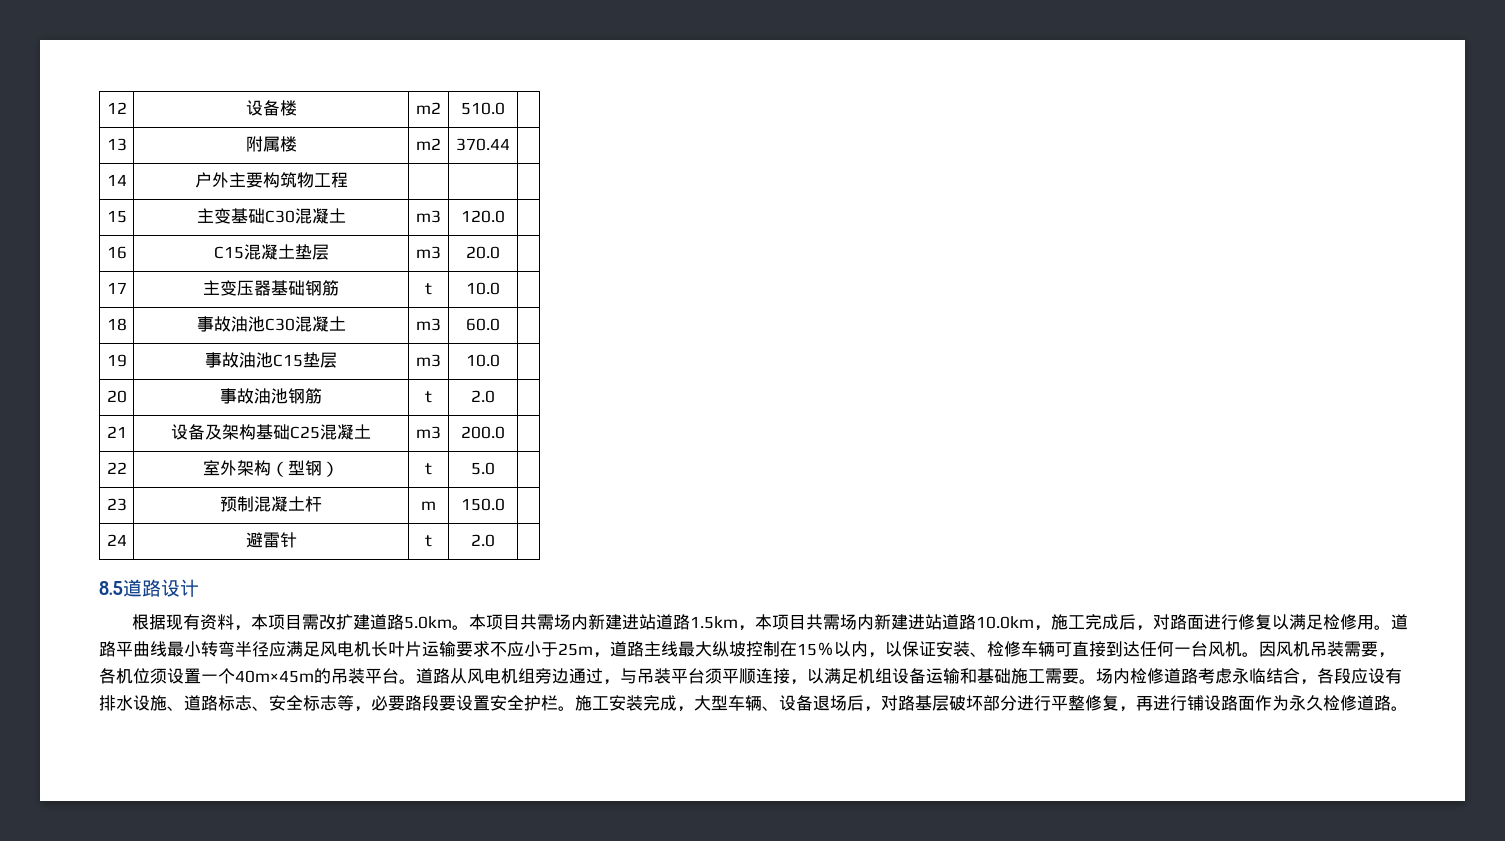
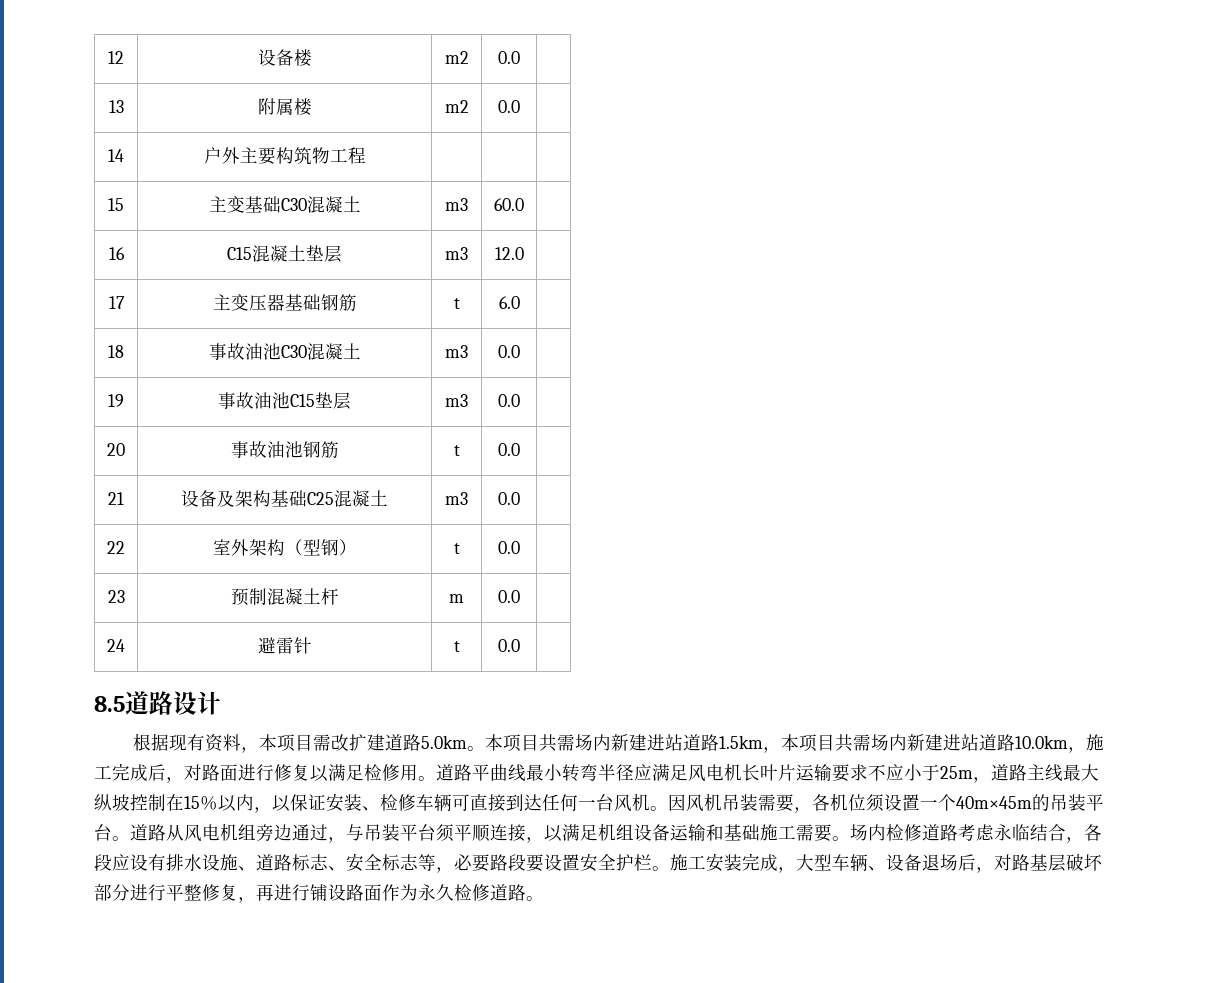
- 12 | 设备楼 | m2 | 510.0 |
+ 12 | 设备楼 | m2 | 0.0 |
- 13 | 附属楼 | m2 | 370.44 |
+ 13 | 附属楼 | m2 | 0.0 |
- 15 | 主变基础C30混凝土 | m3 | 120.0 |
+ 15 | 主变基础C30混凝土 | m3 | 60.0 |
- 16 | C15混凝土垫层 | m3 | 20.0 |
+ 16 | C15混凝土垫层 | m3 | 12.0 |
- 17 | 主变压器基础钢筋 | t | 10.0 |
+ 17 | 主变压器基础钢筋 | t | 6.0 |
- 18 | 事故油池C30混凝土 | m3 | 60.0 |
+ 18 | 事故油池C30混凝土 | m3 | 0.0 |
- 19 | 事故油池C15垫层 | m3 | 10.0 |
+ 19 | 事故油池C15垫层 | m3 | 0.0 |
- 20 | 事故油池钢筋 | t | 2.0 |
+ 20 | 事故油池钢筋 | t | 0.0 |
- 21 | 设备及架构基础C25混凝土 | m3 | 200.0 |
+ 21 | 设备及架构基础C25混凝土 | m3 | 0.0 |
- 22 | 室外架构（型钢） | t | 5.0 |
+ 22 | 室外架构（型钢） | t | 0.0 |
- 23 | 预制混凝土杆 | m | 150.0 |
+ 23 | 预制混凝土杆 | m | 0.0 |
- 24 | 避雷针 | t | 2.0 |
+ 24 | 避雷针 | t | 0.0 |

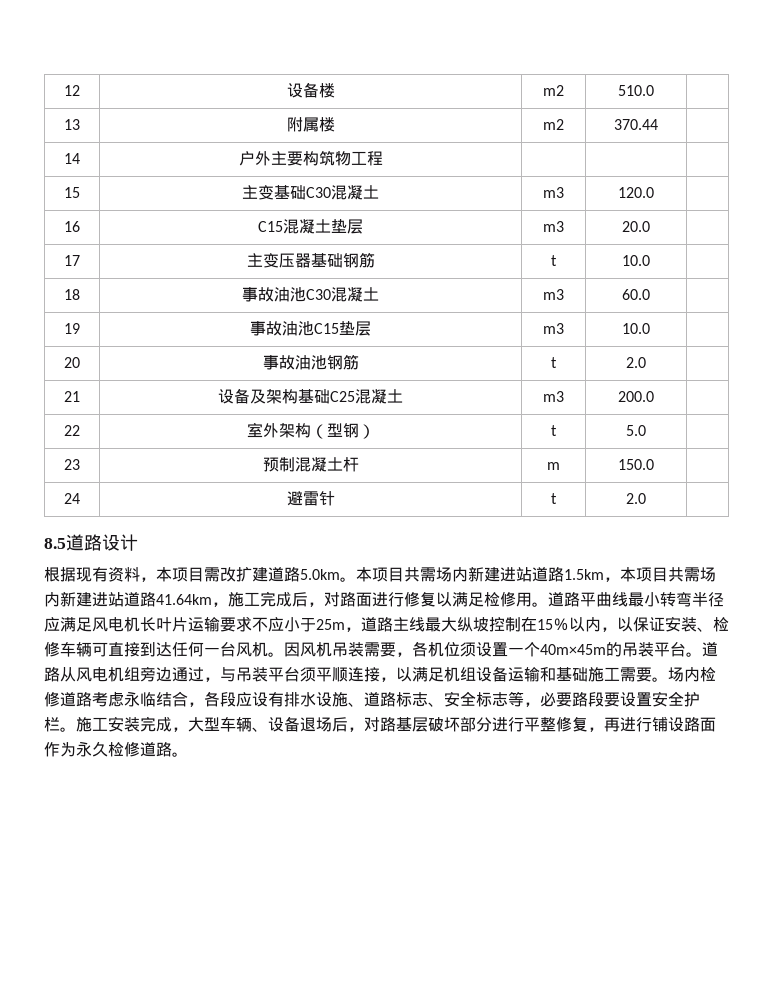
- 12 | 设备楼 | m2 | 0.0 |
+ 12 | 设备楼 | m2 | 510.0 |
- 13 | 附属楼 | m2 | 0.0 |
+ 13 | 附属楼 | m2 | 370.44 |
- 15 | 主变基础C30混凝土 | m3 | 60.0 |
+ 15 | 主变基础C30混凝土 | m3 | 120.0 |
- 16 | C15混凝土垫层 | m3 | 12.0 |
+ 16 | C15混凝土垫层 | m3 | 20.0 |
- 17 | 主变压器基础钢筋 | t | 6.0 |
+ 17 | 主变压器基础钢筋 | t | 10.0 |
- 18 | 事故油池C30混凝土 | m3 | 0.0 |
+ 18 | 事故油池C30混凝土 | m3 | 60.0 |
- 19 | 事故油池C15垫层 | m3 | 0.0 |
+ 19 | 事故油池C15垫层 | m3 | 10.0 |
- 20 | 事故油池钢筋 | t | 0.0 |
+ 20 | 事故油池钢筋 | t | 2.0 |
- 21 | 设备及架构基础C25混凝土 | m3 | 0.0 |
+ 21 | 设备及架构基础C25混凝土 | m3 | 200.0 |
- 22 | 室外架构（型钢） | t | 0.0 |
+ 22 | 室外架构（型钢） | t | 5.0 |
- 23 | 预制混凝土杆 | m | 0.0 |
+ 23 | 预制混凝土杆 | m | 150.0 |
- 24 | 避雷针 | t | 0.0 |
+ 24 | 避雷针 | t | 2.0 |
- 本项目共需场内新建进站道路1.5km，本项目共需场内新建进站道路10.0km，施工完成后，对路面进行修复以满足检修用。
+ 本项目共需场内新建进站道路1.5km，本项目共需场内新建进站道路41.64km，施工完成后，对路面进行修复以满足检修用。

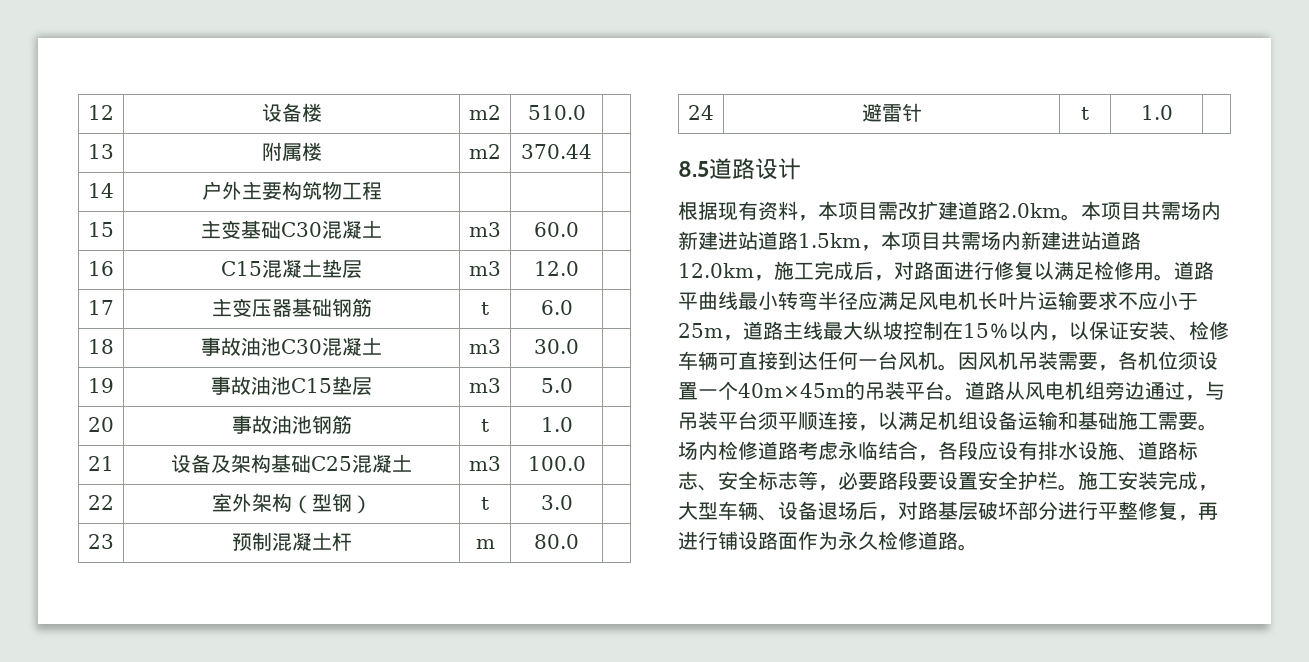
- 15 | 主变基础C30混凝土 | m3 | 120.0 |
+ 15 | 主变基础C30混凝土 | m3 | 60.0 |
- 16 | C15混凝土垫层 | m3 | 20.0 |
+ 16 | C15混凝土垫层 | m3 | 12.0 |
- 17 | 主变压器基础钢筋 | t | 10.0 |
+ 17 | 主变压器基础钢筋 | t | 6.0 |
- 18 | 事故油池C30混凝土 | m3 | 60.0 |
+ 18 | 事故油池C30混凝土 | m3 | 30.0 |
- 19 | 事故油池C15垫层 | m3 | 10.0 |
+ 19 | 事故油池C15垫层 | m3 | 5.0 |
- 20 | 事故油池钢筋 | t | 2.0 |
+ 20 | 事故油池钢筋 | t | 1.0 |
- 21 | 设备及架构基础C25混凝土 | m3 | 200.0 |
+ 21 | 设备及架构基础C25混凝土 | m3 | 100.0 |
- 22 | 室外架构（型钢） | t | 5.0 |
+ 22 | 室外架构（型钢） | t | 3.0 |
- 23 | 预制混凝土杆 | m | 150.0 |
+ 23 | 预制混凝土杆 | m | 80.0 |
- 24 | 避雷针 | t | 2.0 |
+ 24 | 避雷针 | t | 1.0 |
- 根据现有资料，本项目需改扩建道路5.0km。
+ 根据现有资料，本项目需改扩建道路2.0km。
- 本项目共需场内新建进站道路1.5km，本项目共需场内新建进站道路41.64km，施工完成后，对路面进行修复以满足检修用。
+ 本项目共需场内新建进站道路1.5km，本项目共需场内新建进站道路12.0km，施工完成后，对路面进行修复以满足检修用。

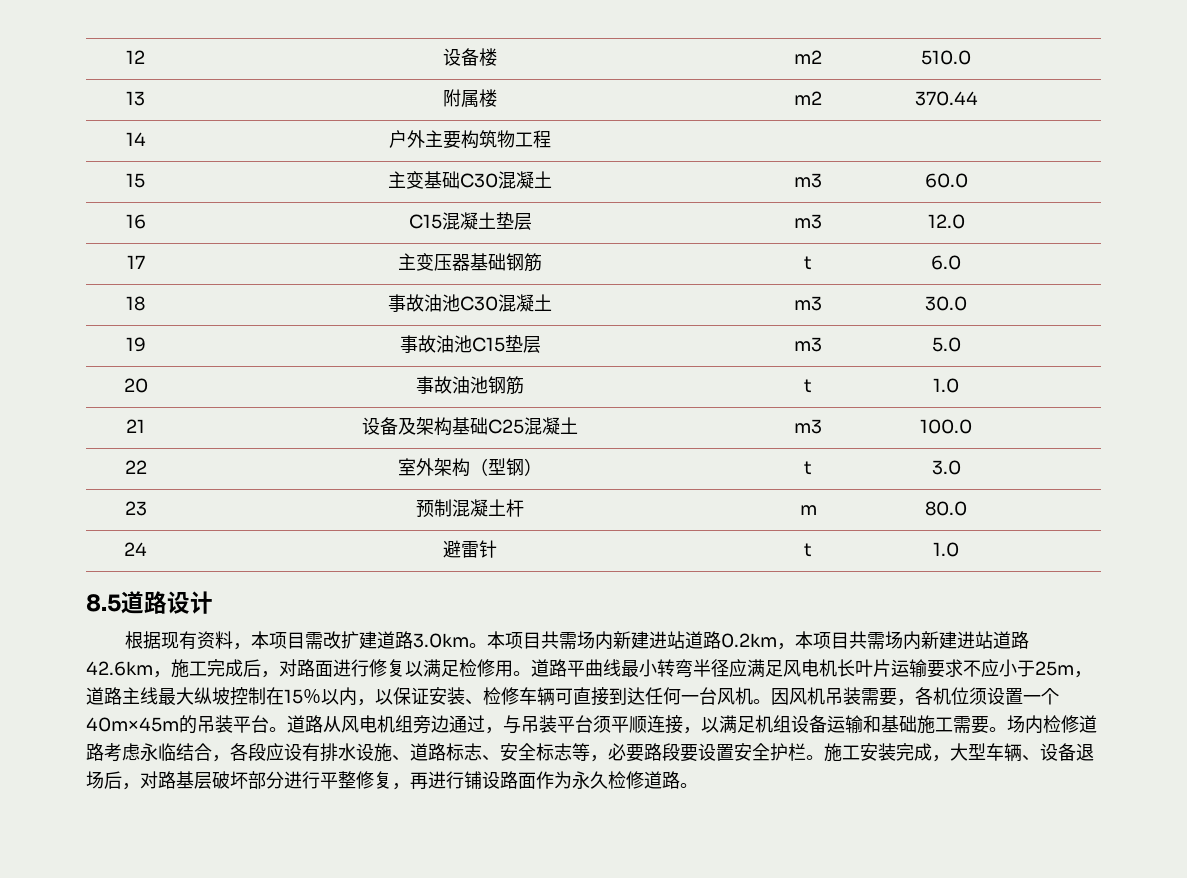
- 根据现有资料，本项目需改扩建道路2.0km。
+ 根据现有资料，本项目需改扩建道路3.0km。
- 本项目共需场内新建进站道路1.5km，本项目共需场内新建进站道路12.0km，施工完成后，对路面进行修复以满足检修用。
+ 本项目共需场内新建进站道路0.2km，本项目共需场内新建进站道路42.6km，施工完成后，对路面进行修复以满足检修用。

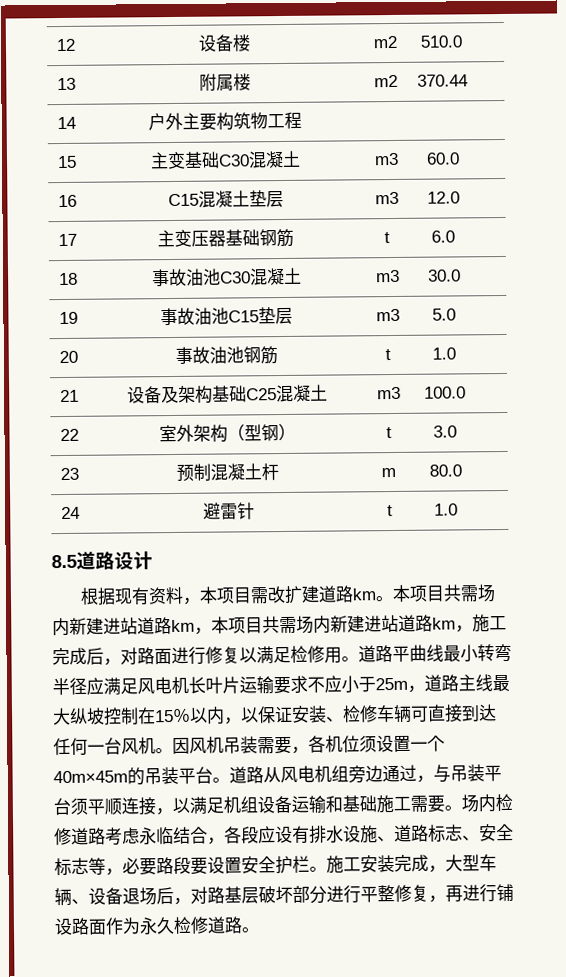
- 根据现有资料，本项目需改扩建道路3.0km。
+ 根据现有资料，本项目需改扩建道路km。
- 本项目共需场内新建进站道路0.2km，本项目共需场内新建进站道路42.6km，施工完成后，对路面进行修复以满足检修用。
+ 本项目共需场内新建进站道路km，本项目共需场内新建进站道路km，施工完成后，对路面进行修复以满足检修用。

